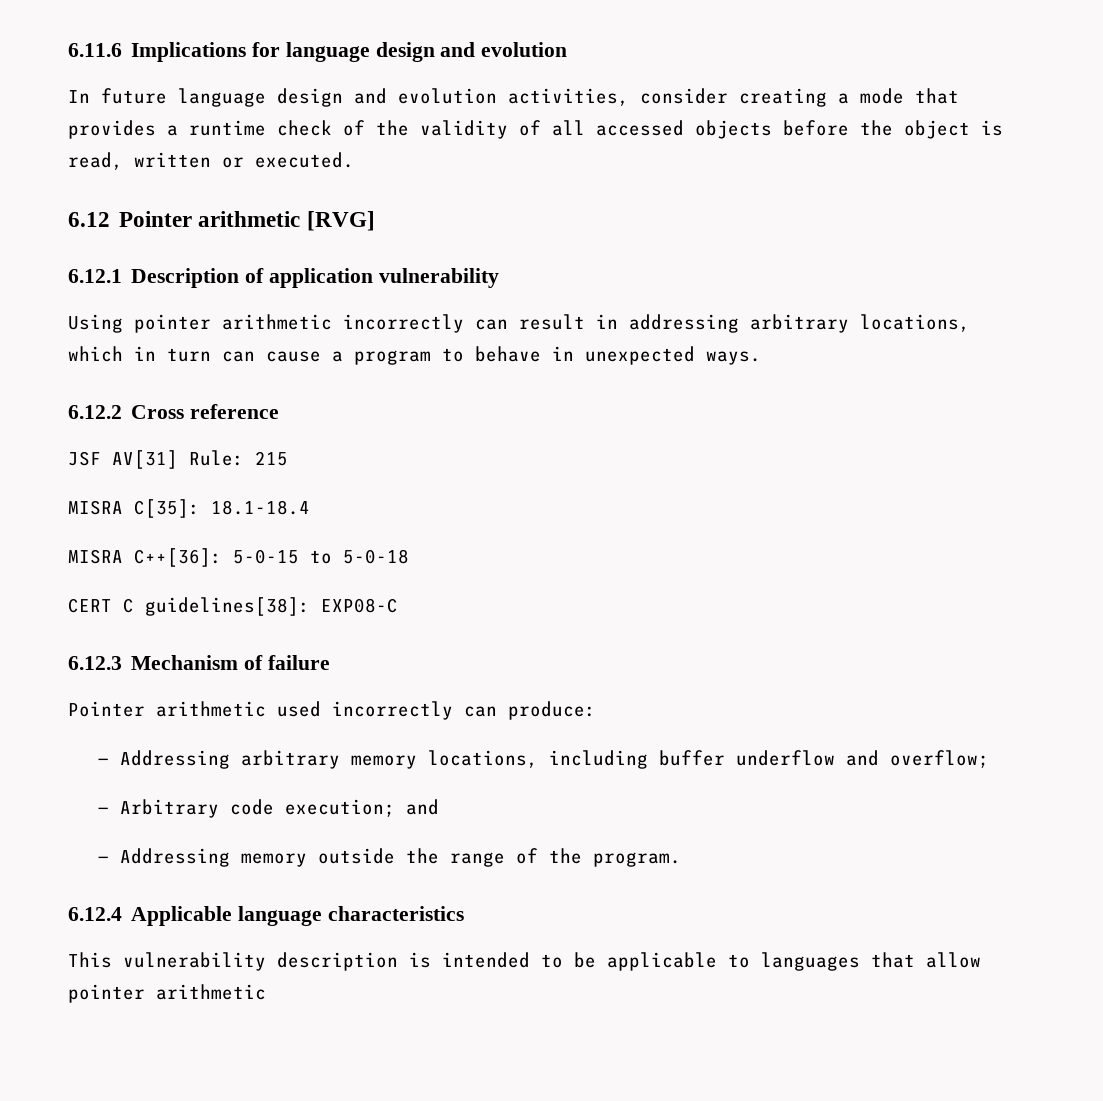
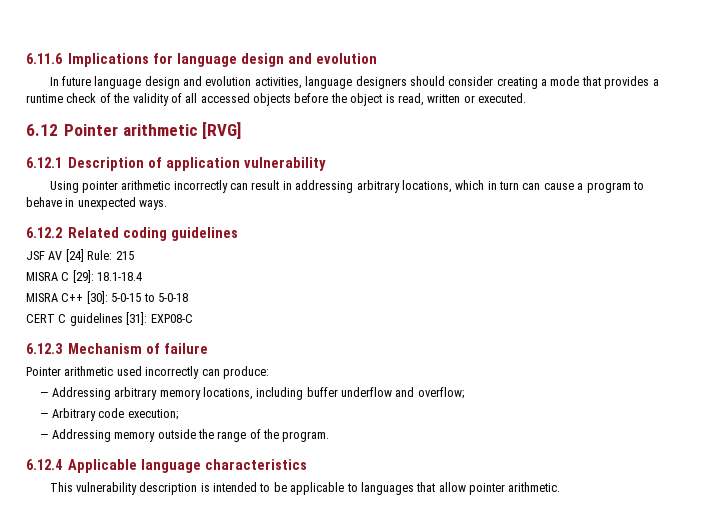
- In future language design and evolution activities, consider creating a mode that provides a runtime check of the validity of all accessed objects before the object is read, written or executed.
+ In future language design and evolution activities, language designers should consider creating a mode that provides a runtime check of the validity of all accessed objects before the object is read, written or executed.
- 6.12.2 Cross reference
+ 6.12.2 Related coding guidelines
- JSF AV[31] Rule: 215
+ JSF AV [24] Rule: 215
- MISRA C[35]: 18.1-18.4
+ MISRA C [29]: 18.1-18.4
- MISRA C++[36]: 5-0-15 to 5-0-18
+ MISRA C++ [30]: 5-0-15 to 5-0-18
- CERT C guidelines[38]: EXP08-C
+ CERT C guidelines [31]: EXP08-C
- — Arbitrary code execution; and
+ — Arbitrary code execution;
- This vulnerability description is intended to be applicable to languages that allow pointer arithmetic
+ This vulnerability description is intended to be applicable to languages that allow pointer arithmetic.

